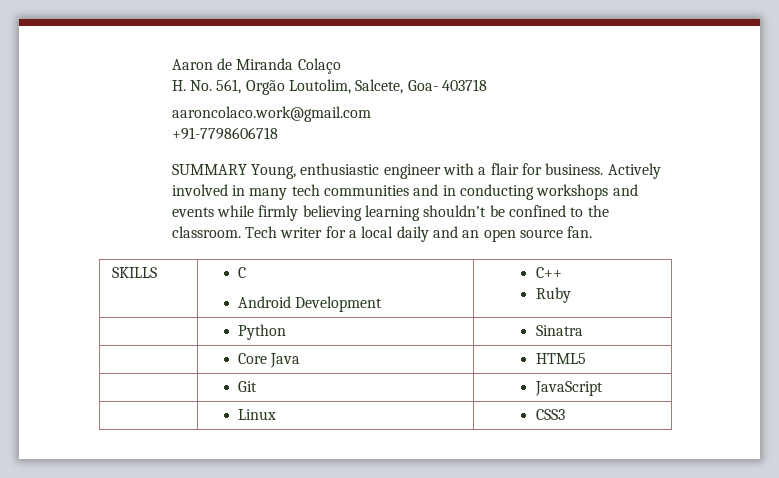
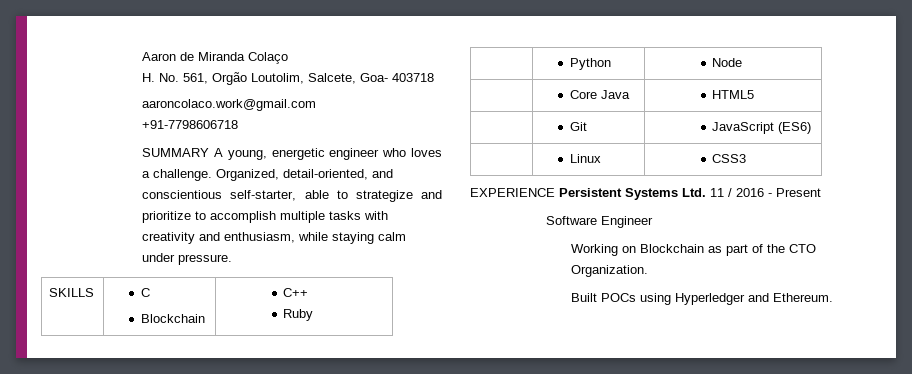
- SUMMARY Young, enthusiastic engineer with a flair for business. Actively involved in many tech communities and in conducting workshops and events while firmly believing learning shouldn’t be confined to the classroom. Tech writer for a local daily and an open source fan.
+ SUMMARY A young, energetic engineer who loves a challenge. Organized, detail-oriented, and conscientious self-starter, able to strategize and prioritize to accomplish multiple tasks with creativity and enthusiasm, while staying calm under pressure.
  SKILLS | C
- Android Development | C++
+ Blockchain | C++
- | Python | Sinatra
+ | Python | Node
- | Git | JavaScript
+ | Git | JavaScript (ES6)
+ EXPERIENCE Persistent Systems Ltd. 11 / 2016 - Present
+ Software Engineer
+ Working on Blockchain as part of the CTO Organization.
+ Built POCs using Hyperledger and Ethereum.

